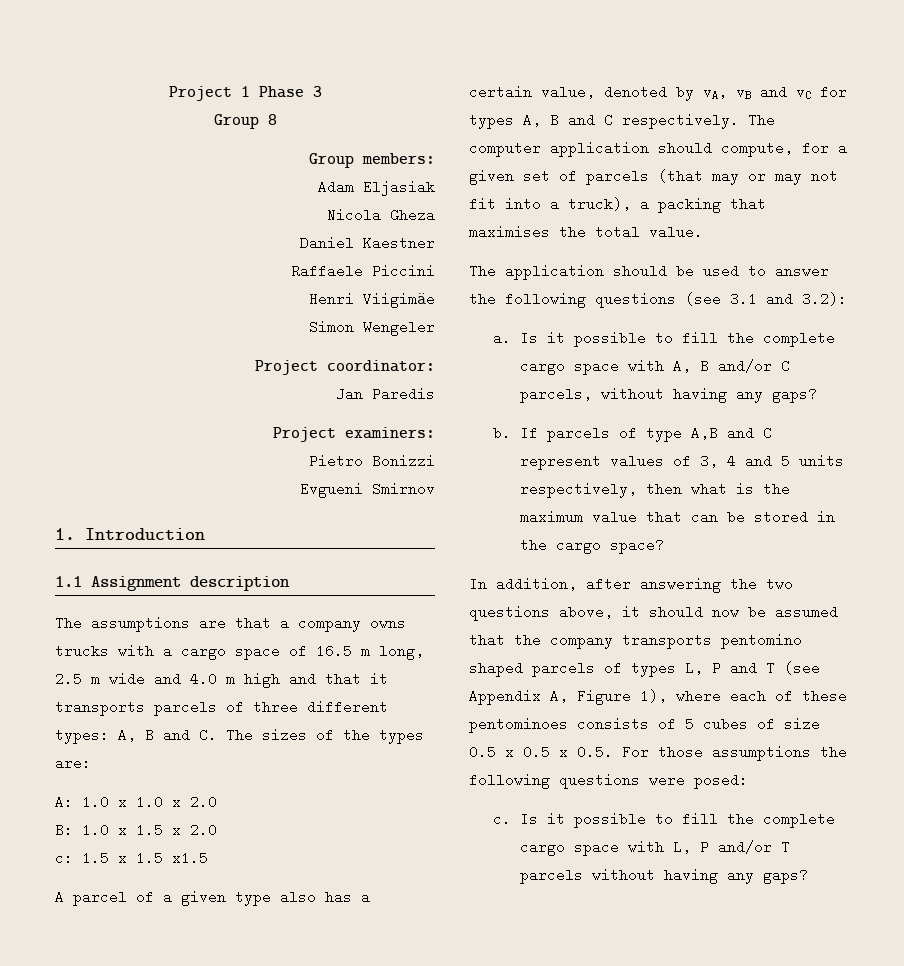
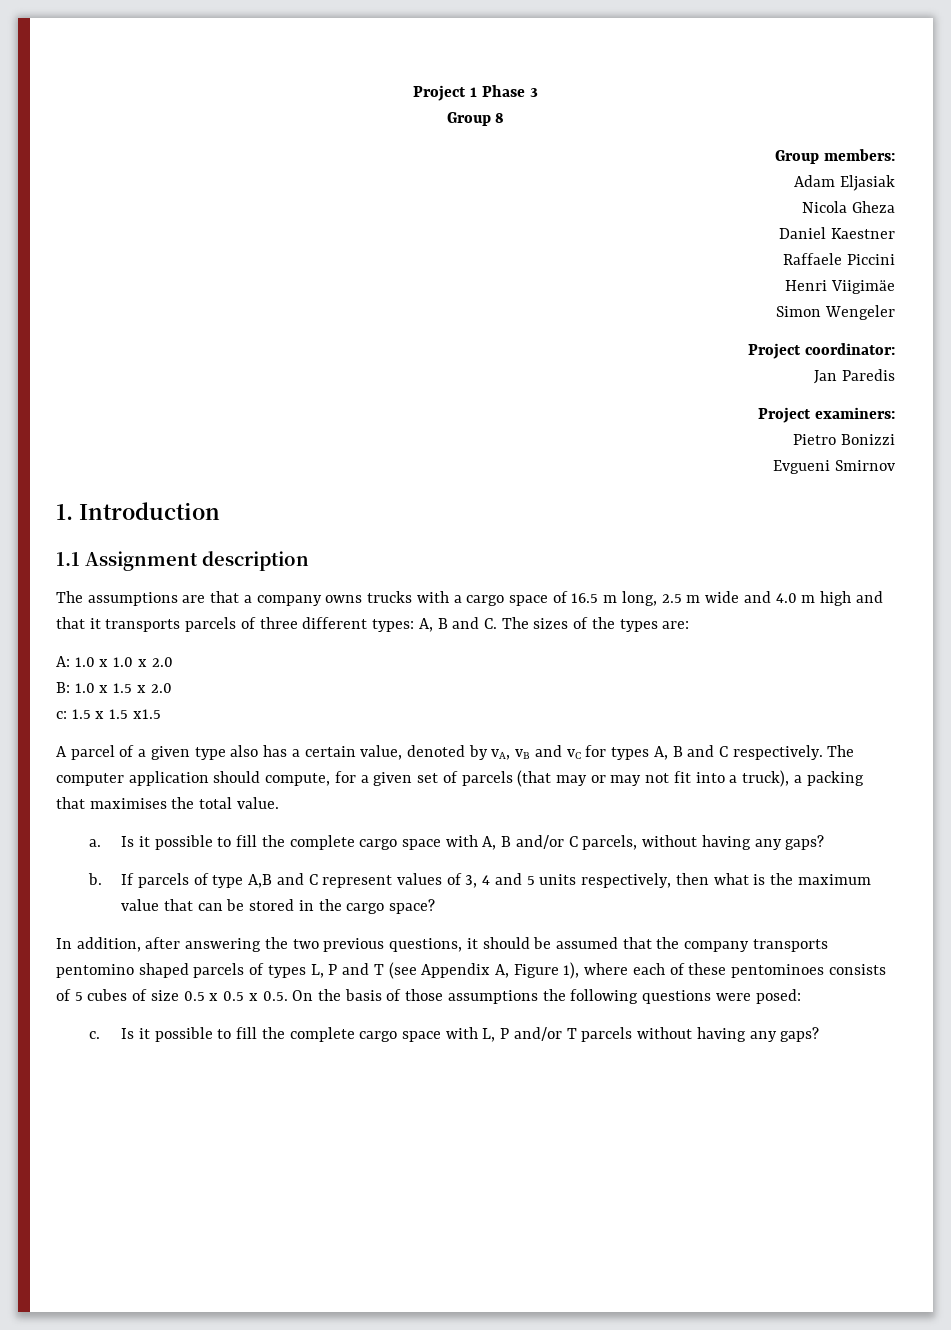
- The application should be used to answer the following questions (see 3.1 and 3.2):
- In addition, after answering the two questions above, it should now be assumed that the company transports pentomino shaped parcels of types L, P and T (see Appendix A, Figure 1), where each of these pentominoes consists of 5 cubes of size 0.5 x 0.5 x 0.5. For those assumptions the following questions were posed:
+ In addition, after answering the two previous questions, it should be assumed that the company transports pentomino shaped parcels of types L, P and T (see Appendix A, Figure 1), where each of these pentominoes consists of 5 cubes of size 0.5 x 0.5 x 0.5. On the basis of those assumptions the following questions were posed:

